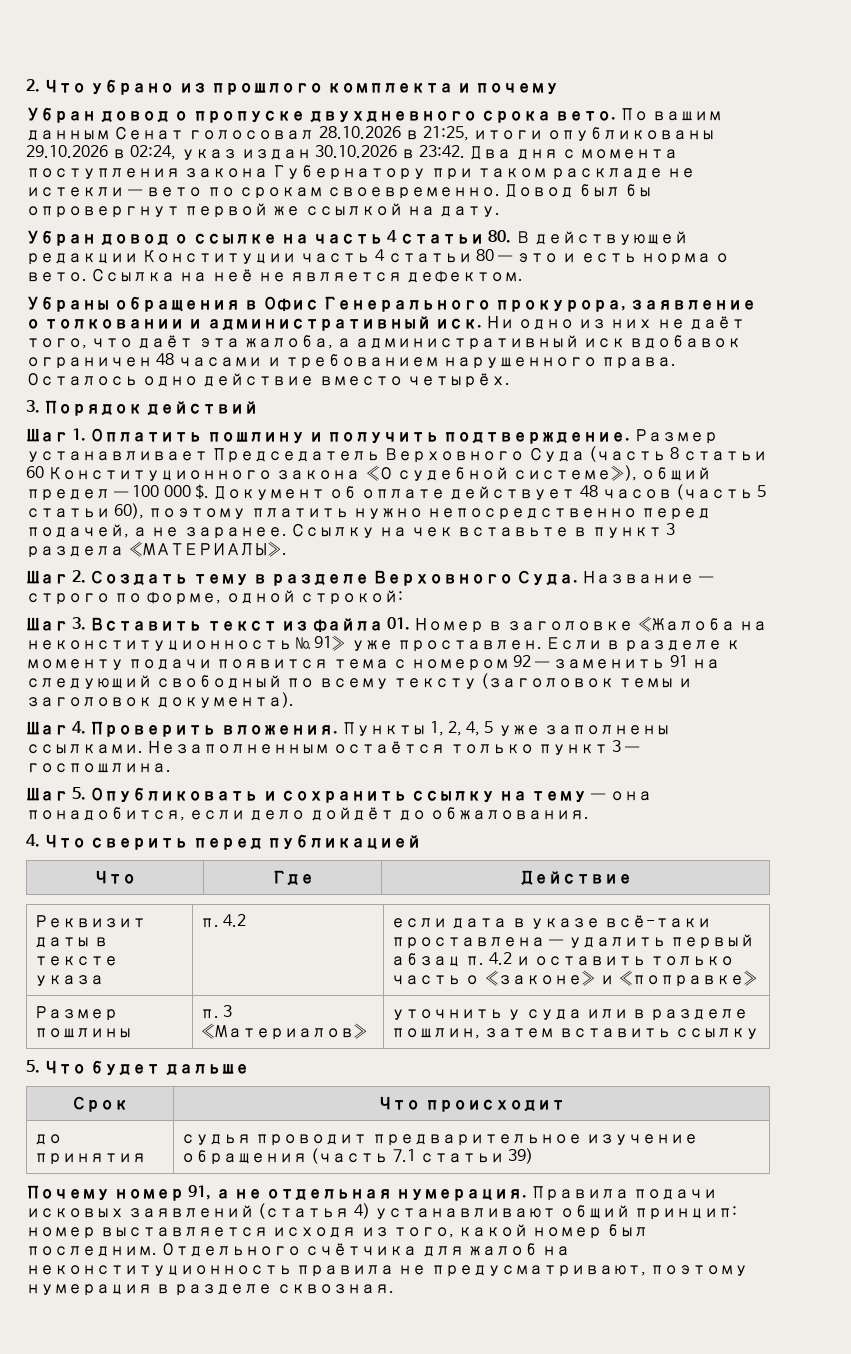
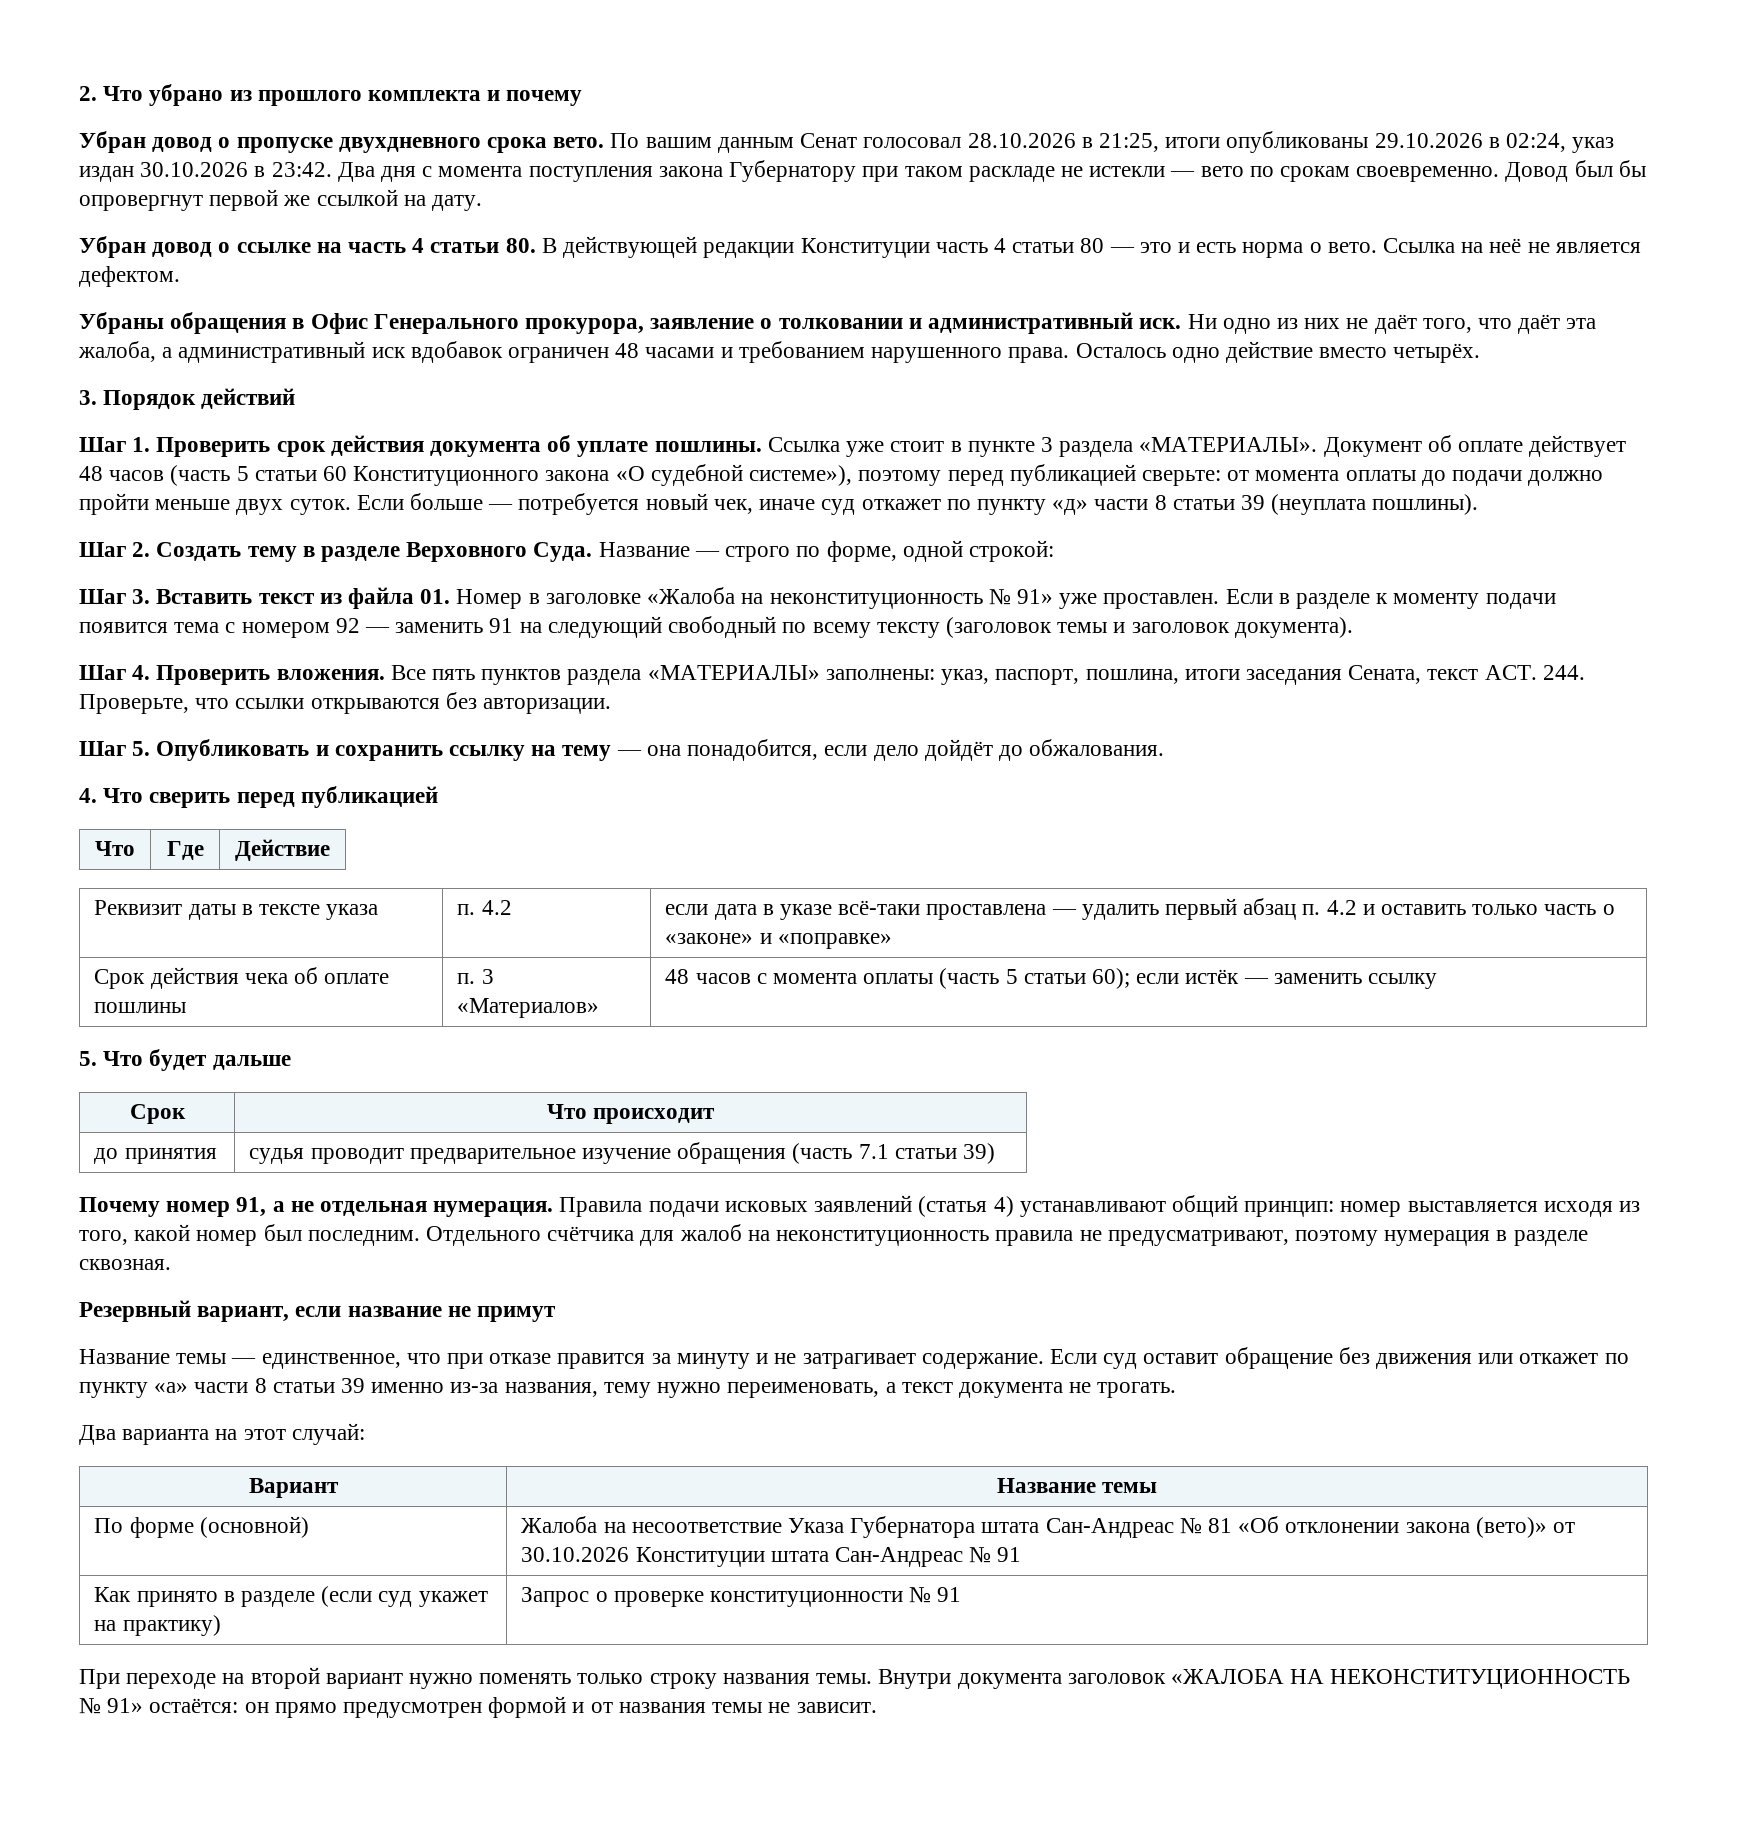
- Шаг 1. Оплатить пошлину и получить подтверждение. Размер устанавливает Председатель Верховного Суда (часть 8 статьи 60 Конституционного закона «О судебной системе»), общий предел — 100 000 $.
+ Шаг 1. Проверить срок действия документа об уплате пошлины. Ссылка уже стоит в пункте 3 раздела «МАТЕРИАЛЫ».
- Документ об оплате действует 48 часов (часть 5 статьи 60), поэтому платить нужно непосредственно перед подачей, а не заранее. Ссылку на чек вставьте в пункт 3 раздела «МАТЕРИАЛЫ».
+ Документ об оплате действует 48 часов (часть 5 статьи 60 Конституционного закона «О судебной системе»), поэтому перед публикацией сверьте: от момента оплаты до подачи должно пройти меньше двух суток. Если больше — потребуется новый чек, иначе суд откажет по пункту «д» части 8 статьи 39 (неуплата пошлины).
- Пункты 1, 2, 4, 5 уже заполнены ссылками. Незаполненным остаётся только пункт 3 — госпошлина.
+ Все пять пунктов раздела «МАТЕРИАЛЫ» заполнены: указ, паспорт, пошлина, итоги заседания Сената, текст ACT. 244. Проверьте, что ссылки открываются без авторизации.
- Размер пошлины | п. 3 «Материалов» | уточнить у суда или в разделе пошлин, затем вставить ссылку
+ Срок действия чека об оплате пошлины | п. 3 «Материалов» | 48 часов с момента оплаты (часть 5 статьи 60); если истёк — заменить ссылку
+ Резервный вариант, если название не примут
+ Название темы — единственное, что при отказе правится за минуту и не затрагивает содержание. Если суд оставит обращение без движения или откажет по пункту «а» части 8 статьи 39 именно из-за названия, тему нужно переименовать, а текст документа не трогать.
+ Два варианта на этот случай:
+ Вариант | Название темы
+ По форме (основной) | Жалоба на несоответствие Указа Губернатора штата Сан-Андреас № 81 «Об отклонении закона (вето)» от 30.10.2026 Конституции штата Сан-Андреас № 91
+ Как принято в разделе (если суд укажет на практику) | Запрос о проверке конституционности № 91
+ При переходе на второй вариант нужно поменять только строку названия темы. Внутри документа заголовок «ЖАЛОБА НА НЕКОНСТИТУЦИОННОСТЬ № 91» остаётся: он прямо предусмотрен формой и от названия темы не зависит.

